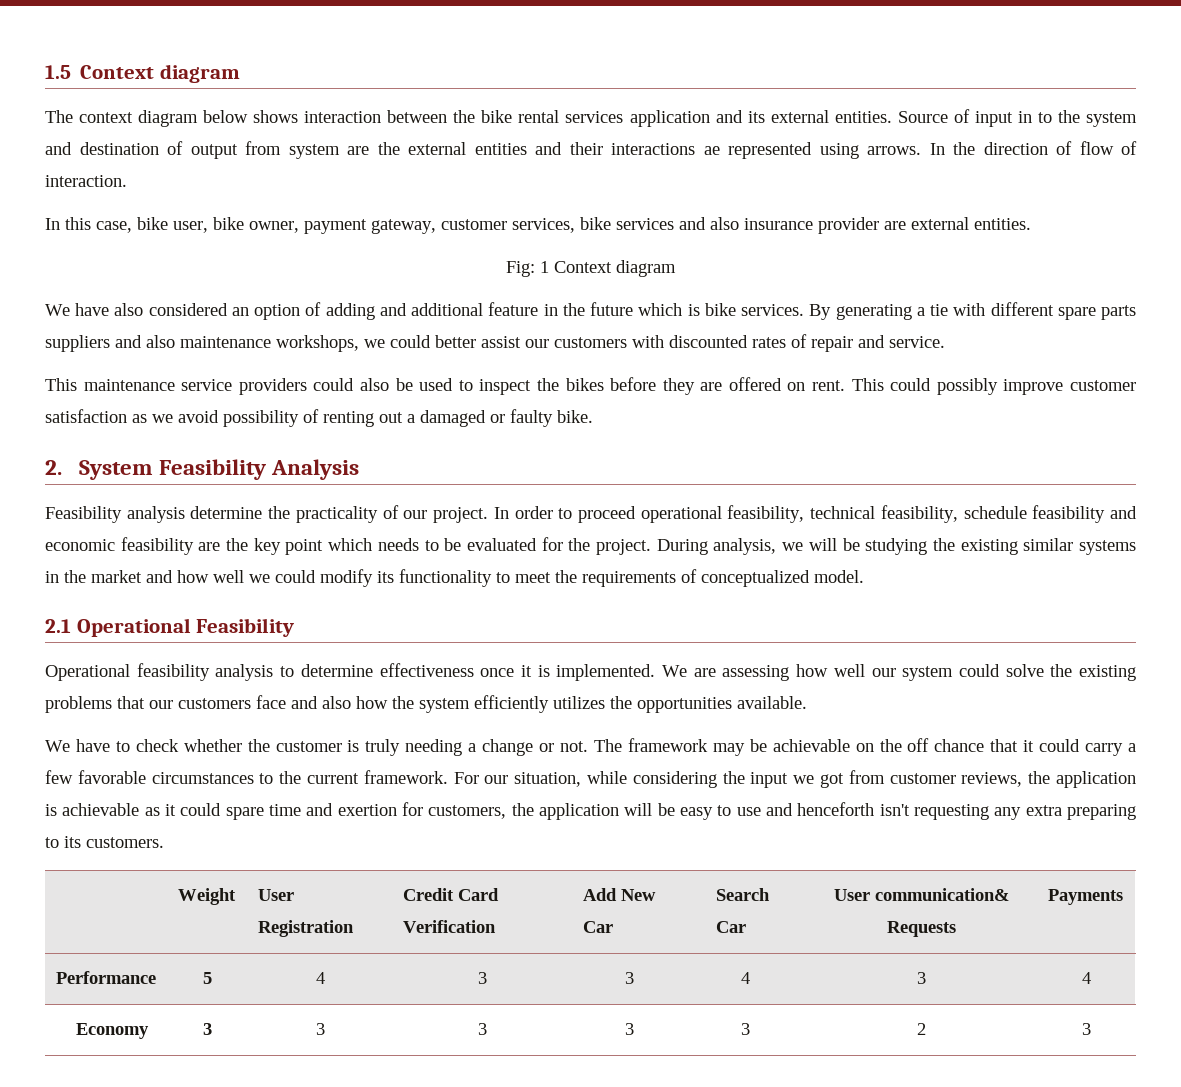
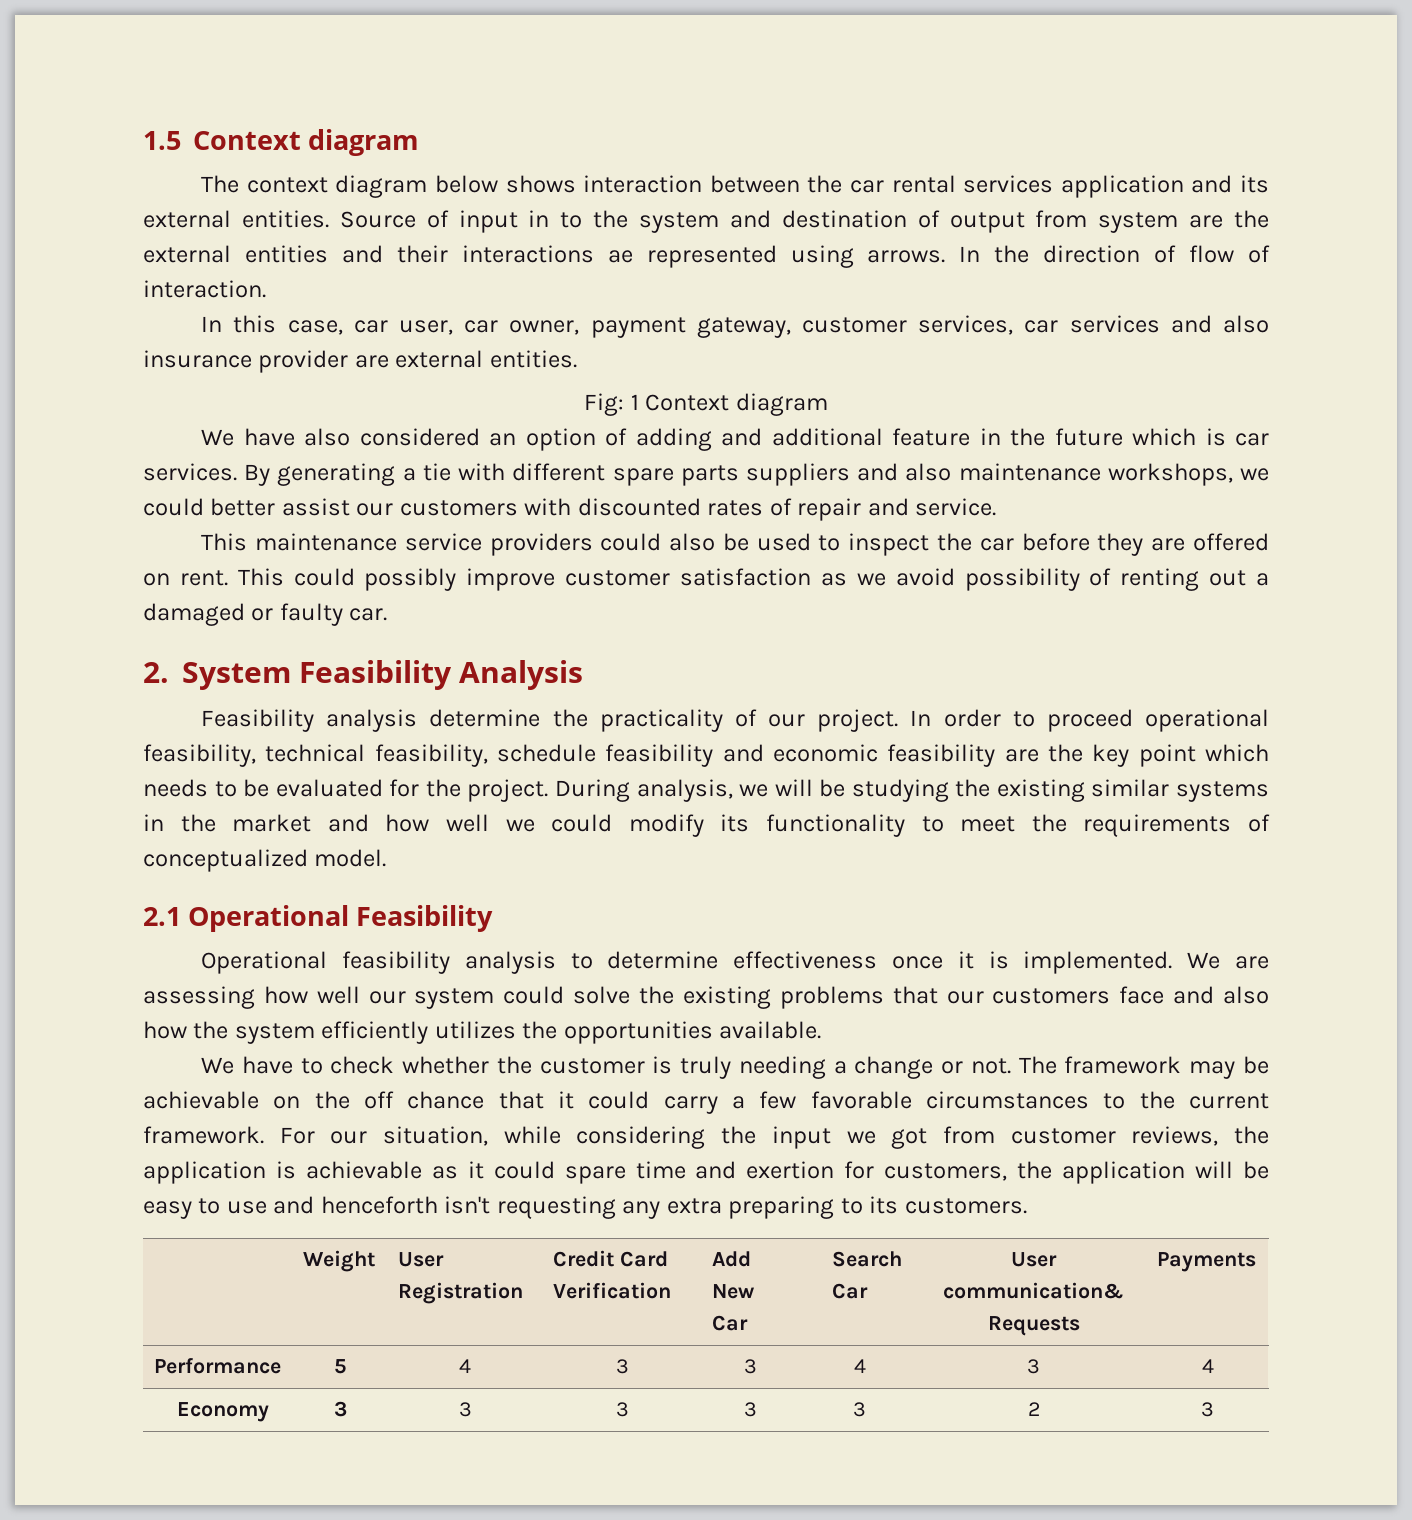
- The context diagram below shows interaction between the bike rental services application and its external entities.
+ The context diagram below shows interaction between the car rental services application and its external entities.
- In this case, bike user, bike owner, payment gateway, customer services, bike services and also insurance provider are external entities.
+ In this case, car user, car owner, payment gateway, customer services, car services and also insurance provider are external entities.
- We have also considered an option of adding and additional feature in the future which is bike services.
+ We have also considered an option of adding and additional feature in the future which is car services.
- This maintenance service providers could also be used to inspect the bikes before they are offered on rent.
+ This maintenance service providers could also be used to inspect the car before they are offered on rent.
- This could possibly improve customer satisfaction as we avoid possibility of renting out a damaged or faulty bike.
+ This could possibly improve customer satisfaction as we avoid possibility of renting out a damaged or faulty car.

